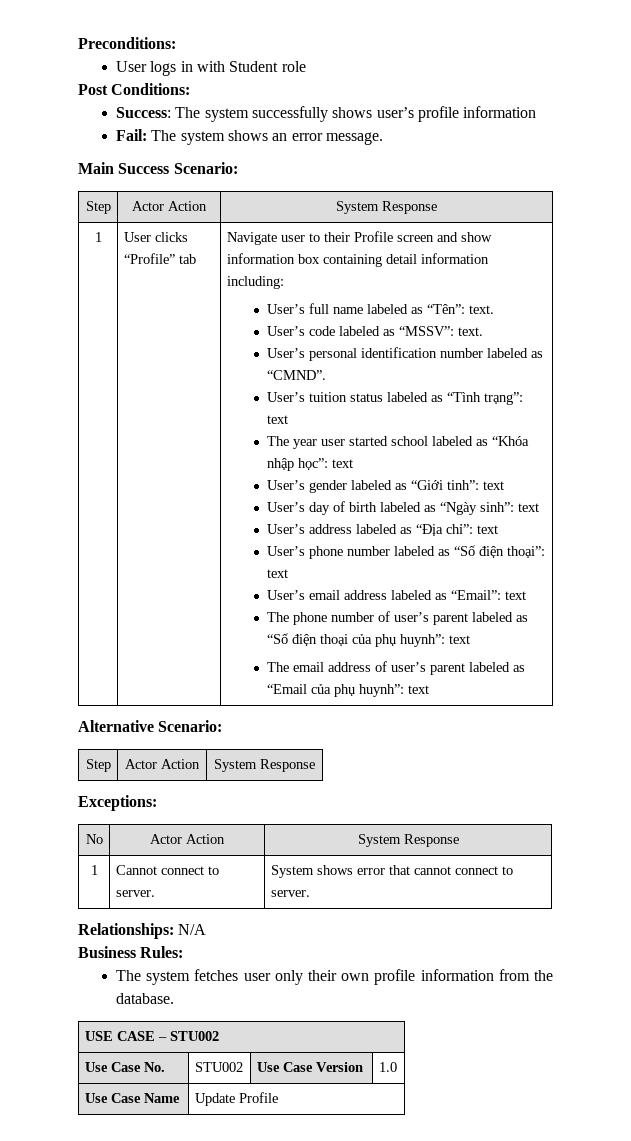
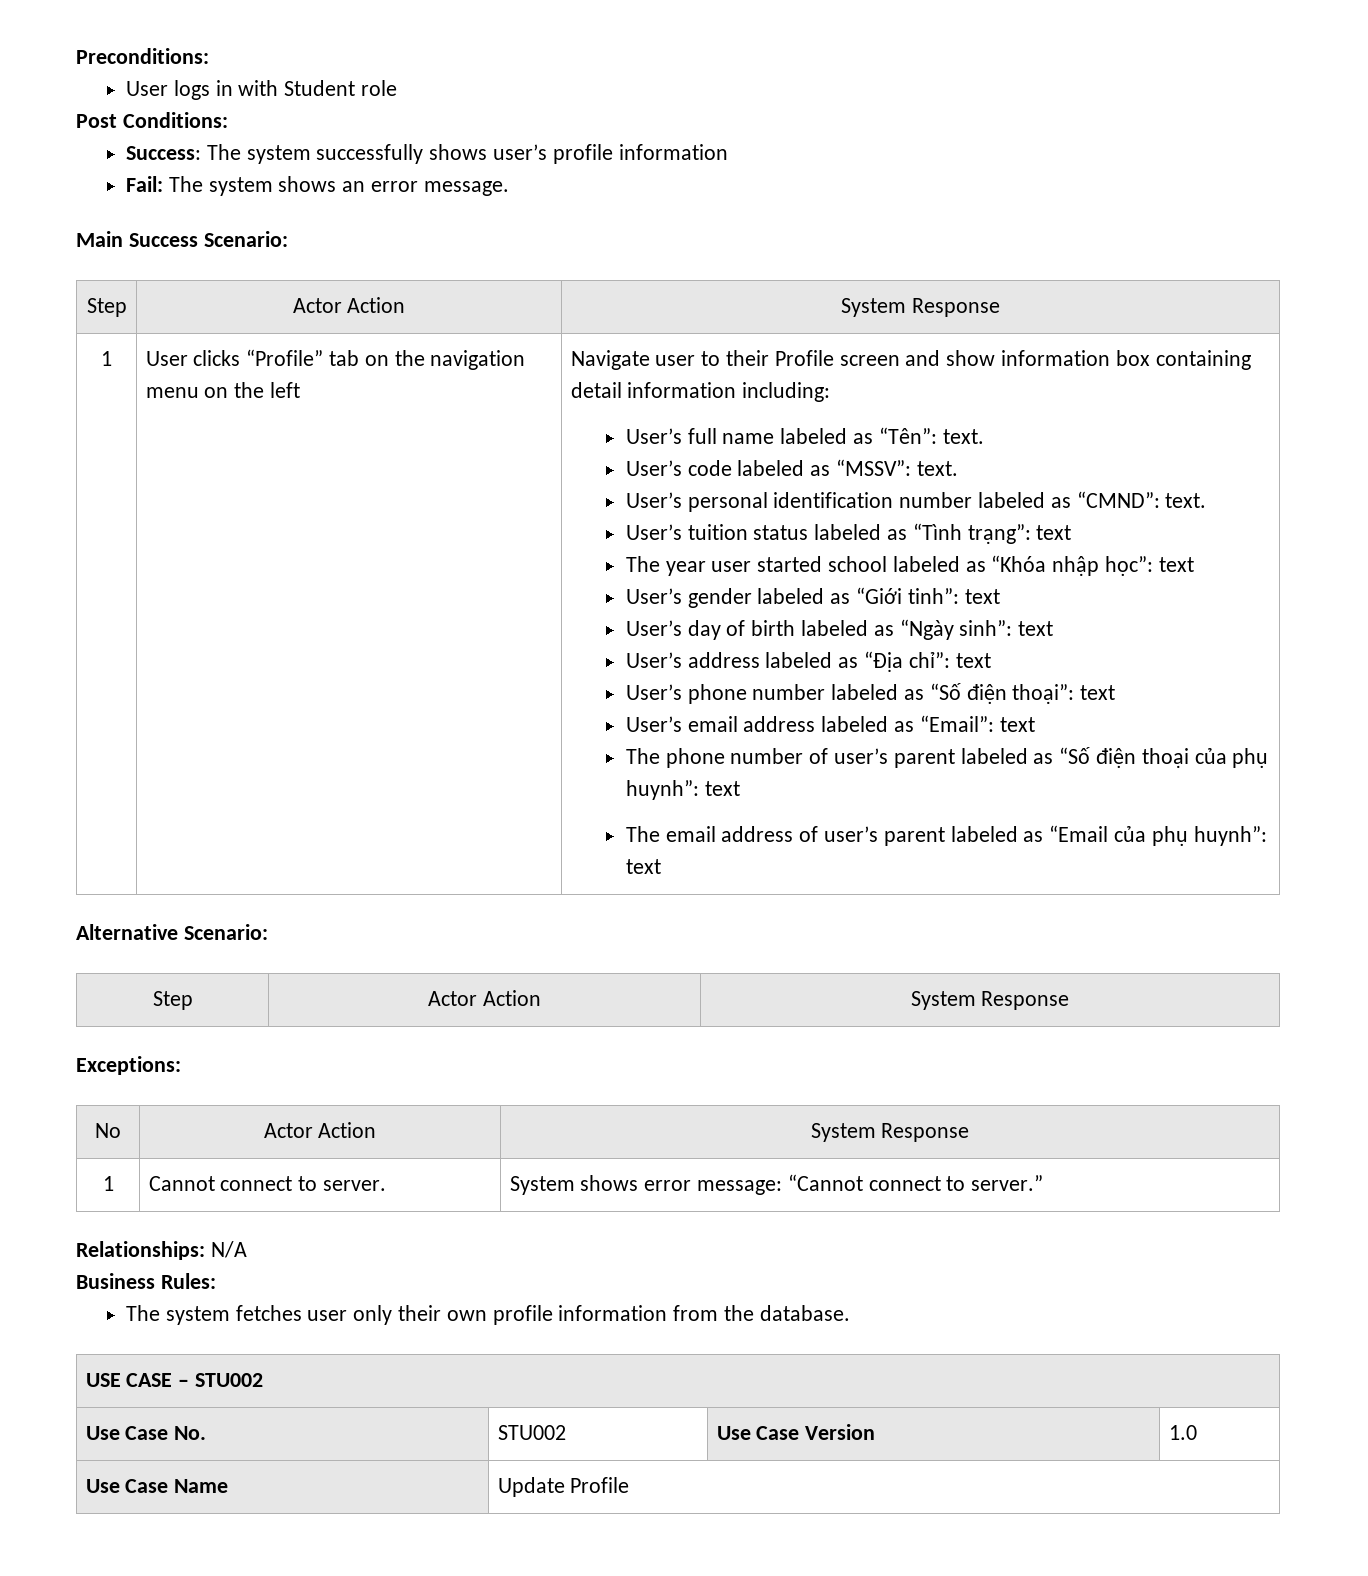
- User clicks “Profile” tab
+ User clicks “Profile” tab on the navigation menu on the left
- User’s personal identification number labeled as “CMND”.
+ User’s personal identification number labeled as “CMND”: text.
- 1 | Cannot connect to server. | System shows error that cannot connect to server.
+ 1 | Cannot connect to server. | System shows error message: “Cannot connect to server.”

